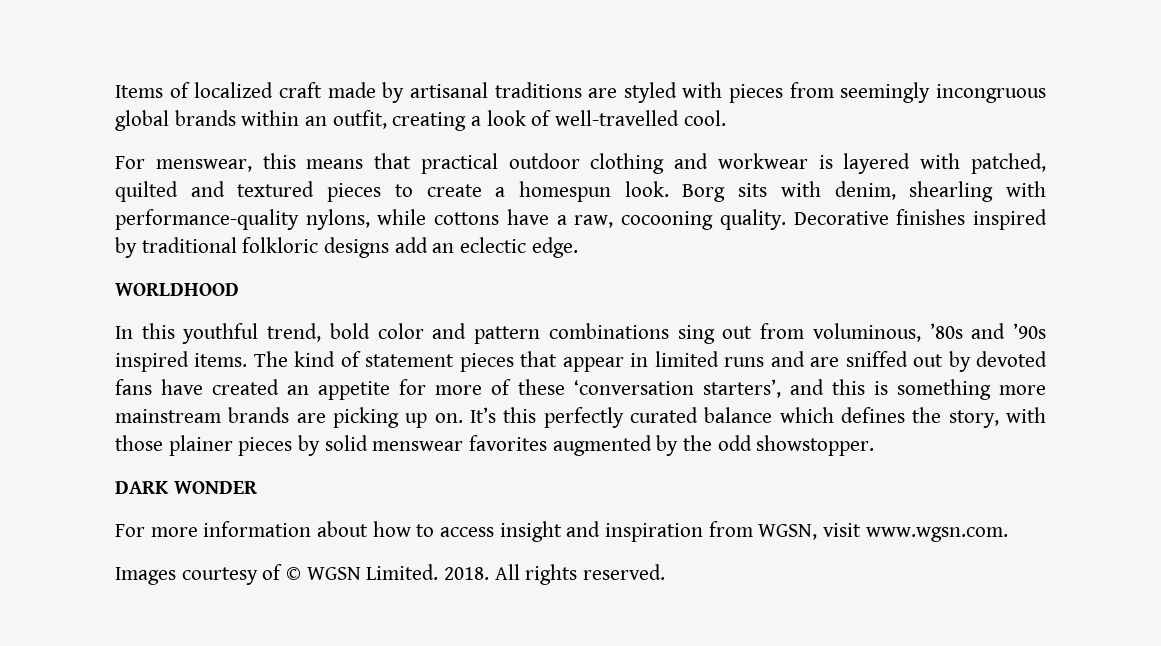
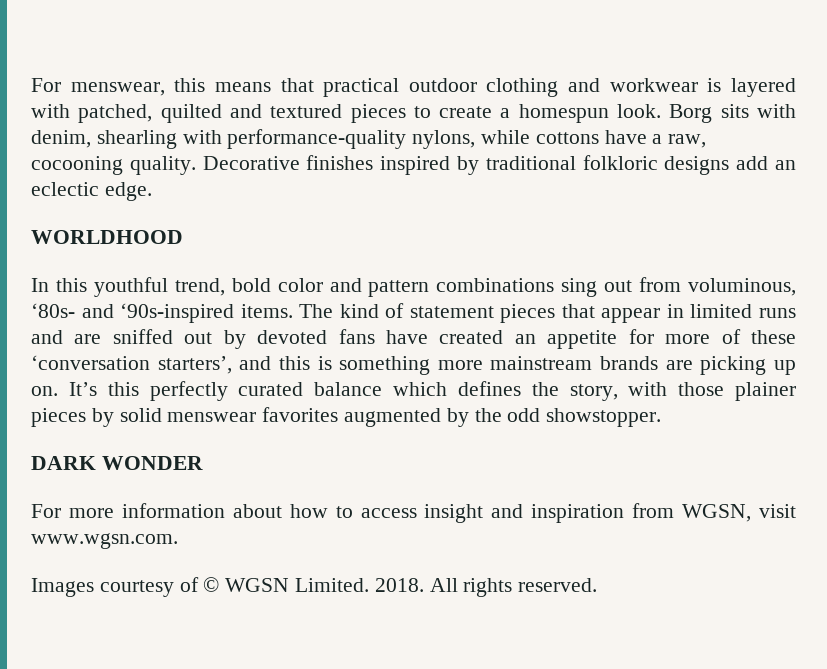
- Items of localized craft made by artisanal traditions are styled with pieces from seemingly incongruous global brands within an outfit, creating a look of well-travelled cool.
- In this youthful trend, bold color and pattern combinations sing out from voluminous, ’80s and ’90s inspired items.
+ In this youthful trend, bold color and pattern combinations sing out from voluminous, ‘80s- and ‘90s-inspired items.

